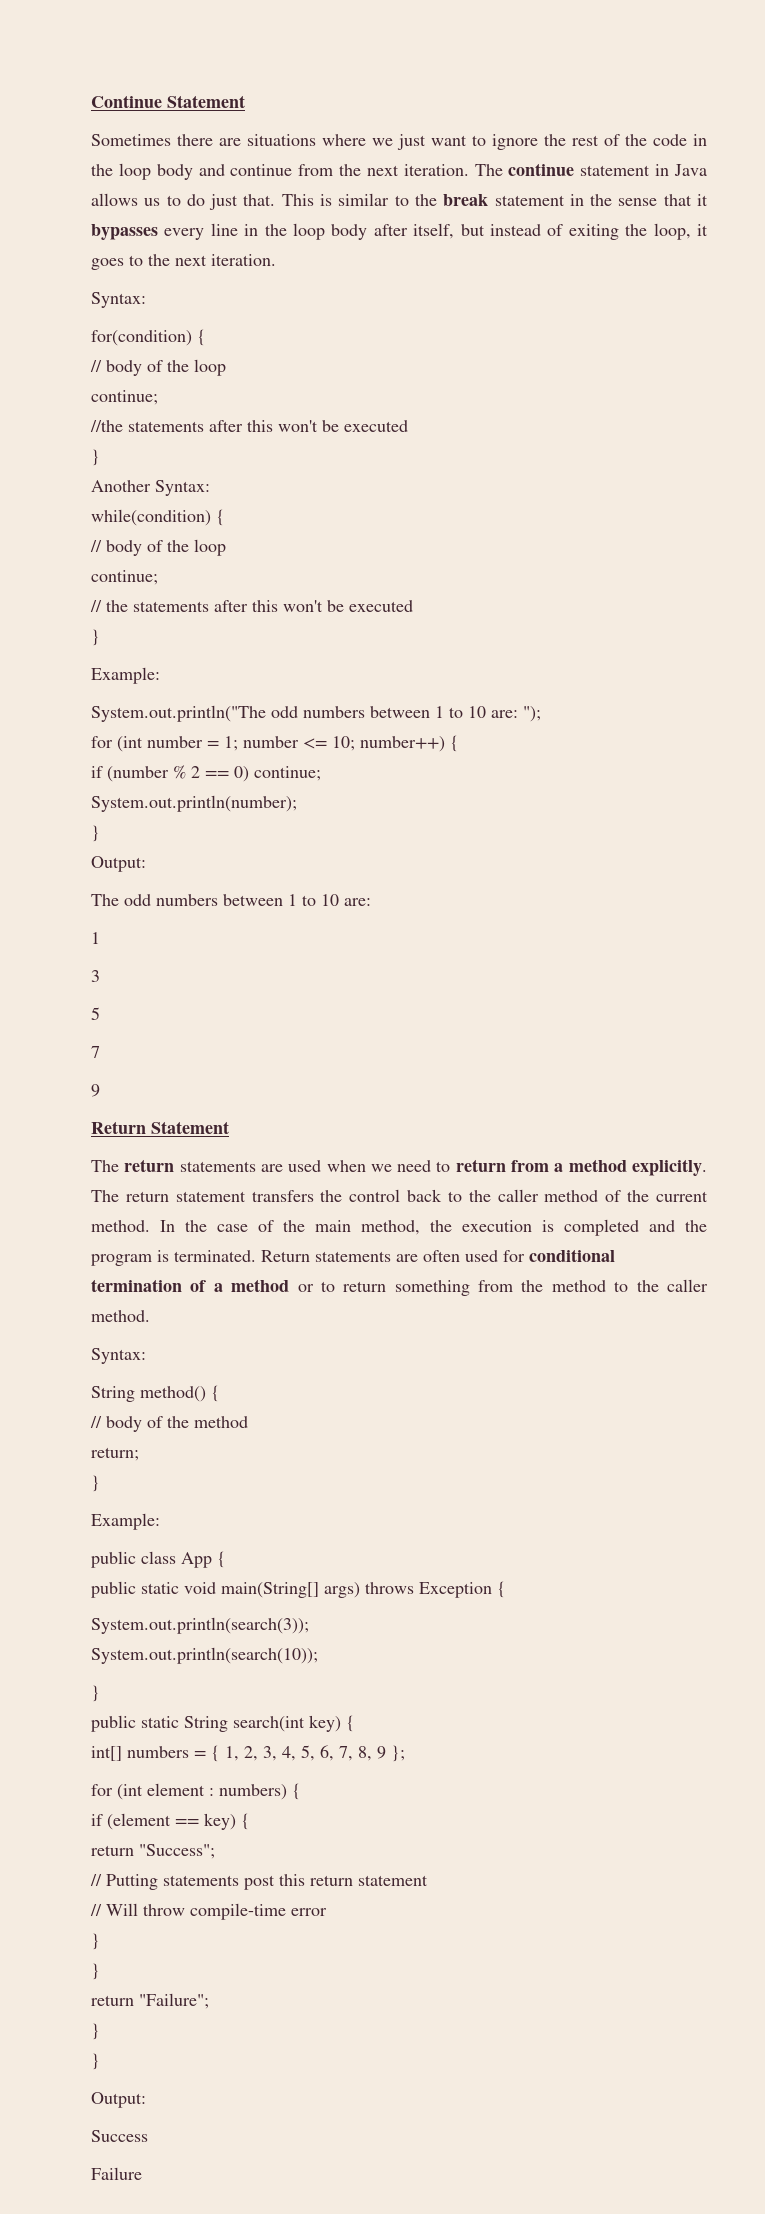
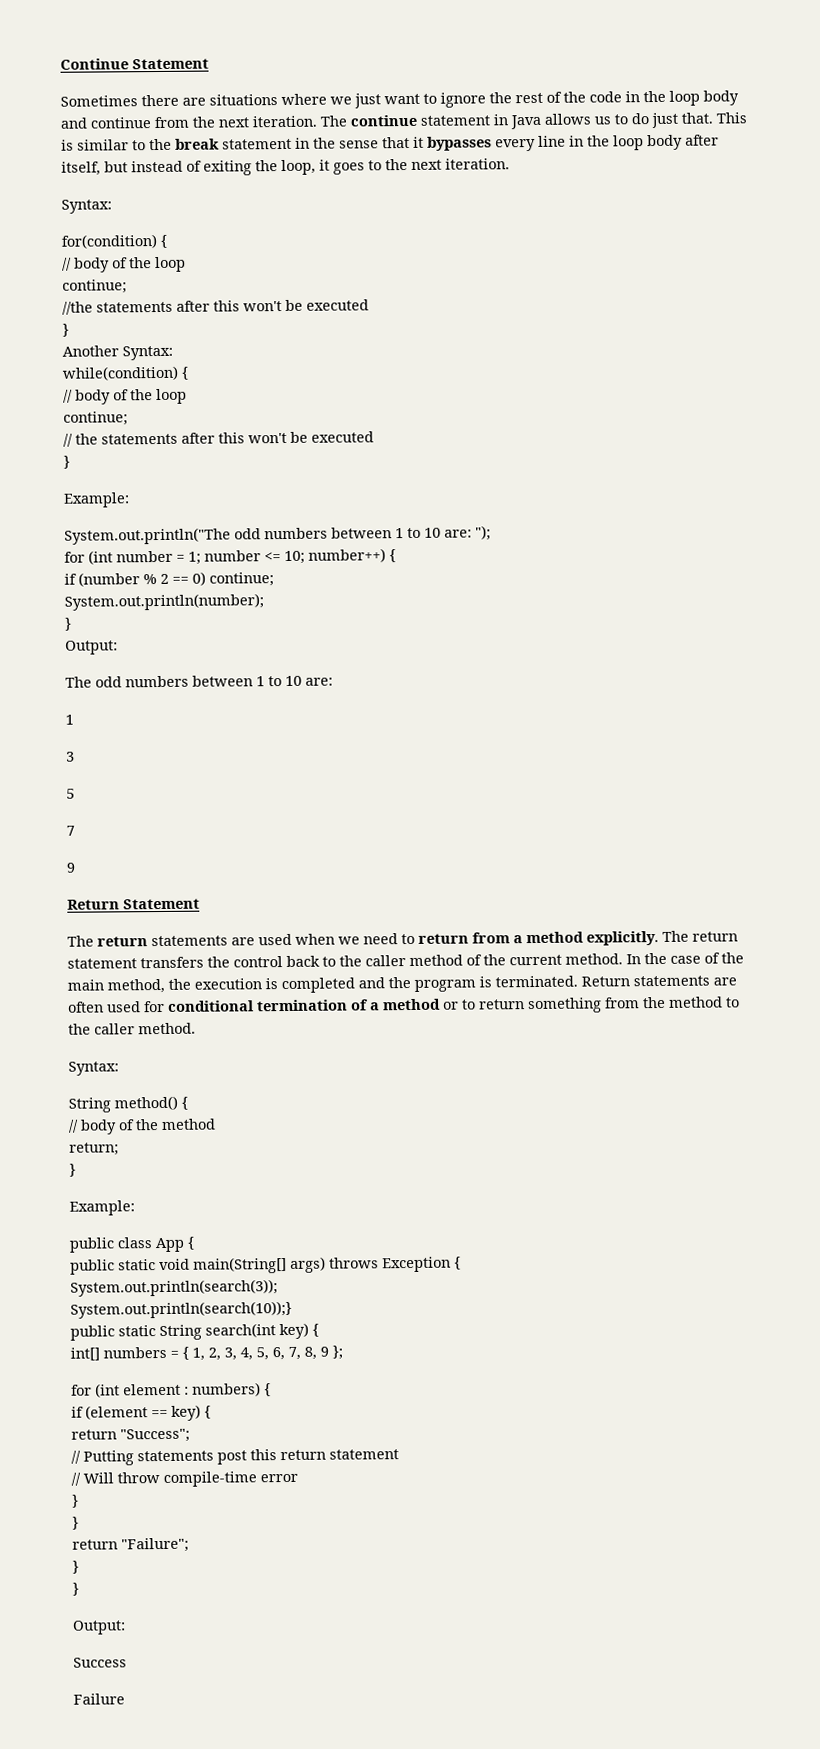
- System.out.println(search(10));
- }
+ System.out.println(search(10));}

